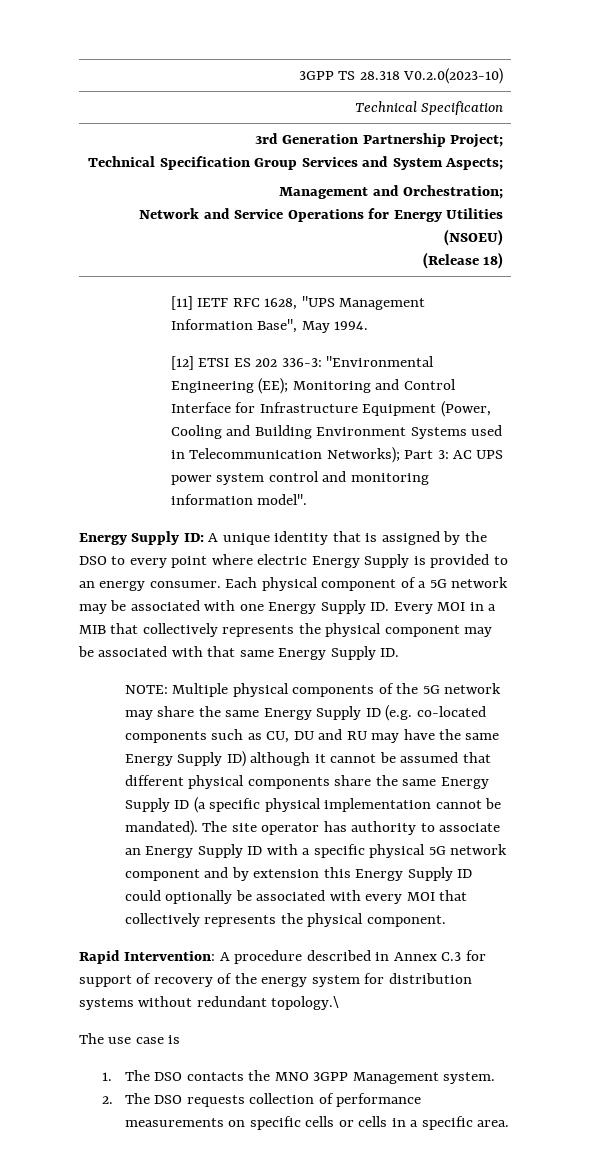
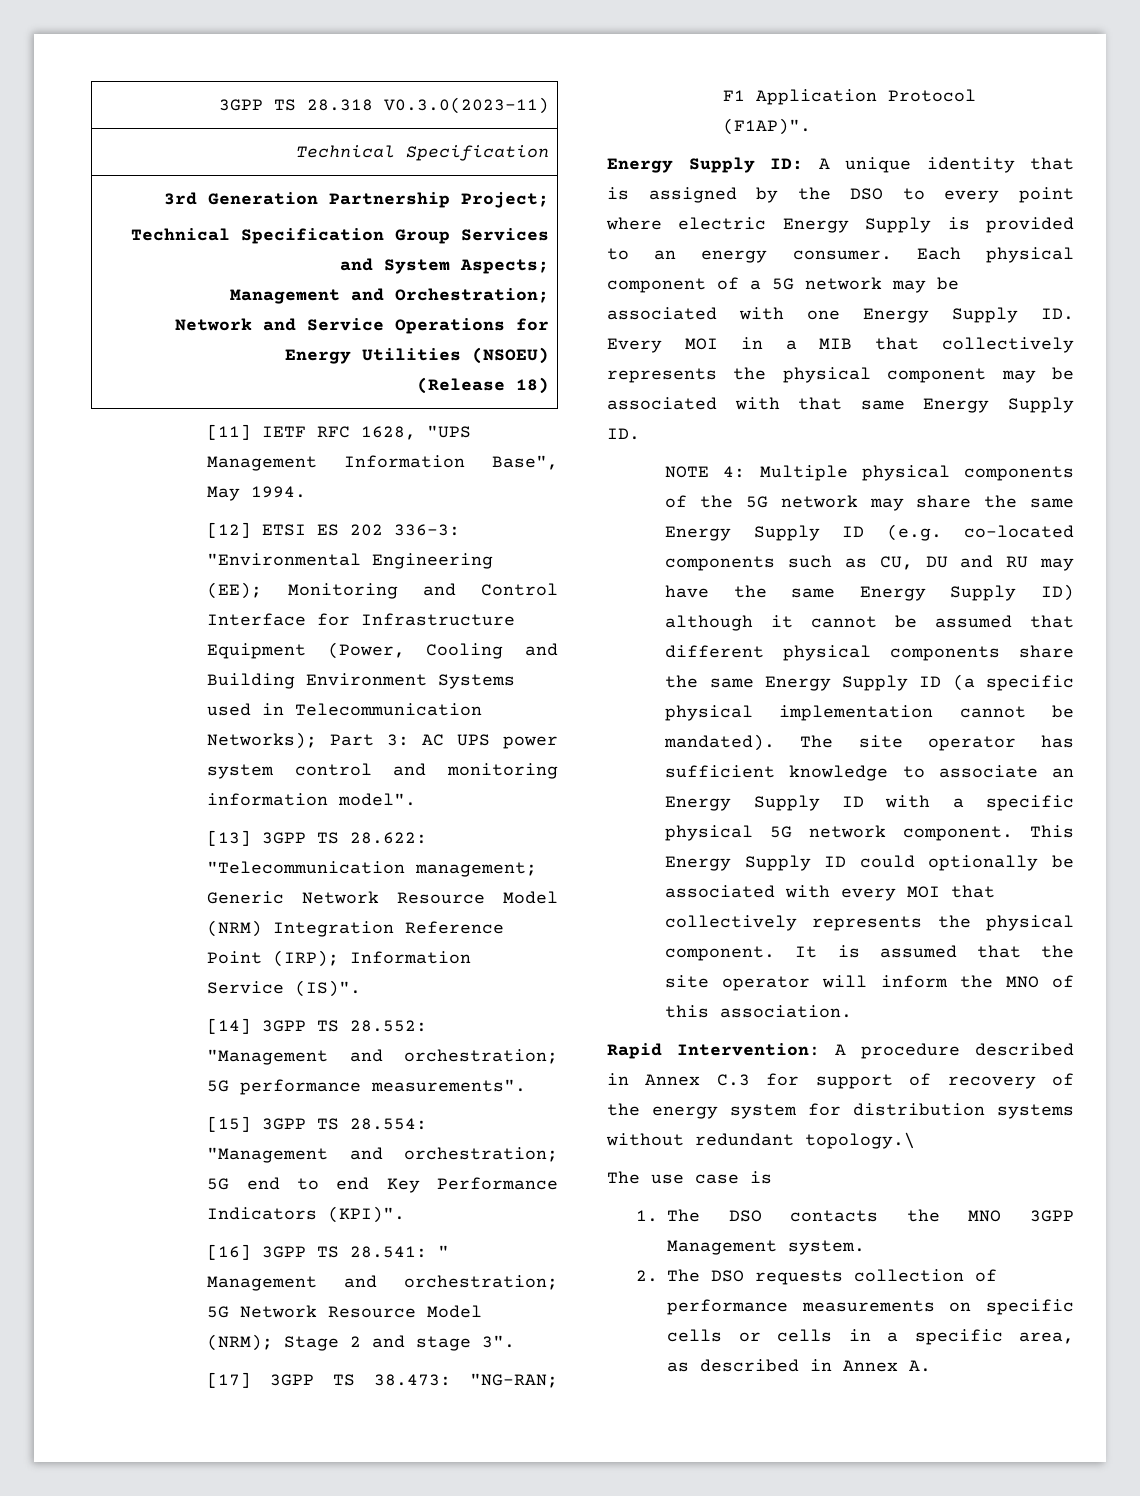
- 3GPP TS 28.318 V0.2.0(2023-10)
+ 3GPP TS 28.318 V0.3.0(2023-11)
+ [13] 3GPP TS 28.622: "Telecommunication management; Generic Network Resource Model (NRM) Integration Reference Point (IRP); Information Service (IS)".
+ [14] 3GPP TS 28.552: "Management and orchestration; 5G performance measurements".
+ [15] 3GPP TS 28.554: "Management and orchestration; 5G end to end Key Performance Indicators (KPI)".
+ [16] 3GPP TS 28.541: " Management and orchestration; 5G Network Resource Model (NRM); Stage 2 and stage 3".
+ [17] 3GPP TS 38.473: "NG-RAN; F1 Application Protocol (F1AP)".
- NOTE: Multiple physical components of the 5G network may share the same Energy Supply ID (e.g. co-located components such as CU, DU and RU may have the same Energy Supply ID) although it cannot be assumed that different physical components share the same Energy Supply ID (a specific physical implementation cannot be mandated).
+ NOTE 4: Multiple physical components of the 5G network may share the same Energy Supply ID (e.g. co-located components such as CU, DU and RU may have the same Energy Supply ID) although it cannot be assumed that different physical components share the same Energy Supply ID (a specific physical implementation cannot be mandated).
- The site operator has authority to associate an Energy Supply ID with a specific physical 5G network component and by extension this Energy Supply ID could optionally be associated with every MOI that collectively represents the physical component.
+ The site operator has sufficient knowledge to associate an Energy Supply ID with a specific physical 5G network component. This Energy Supply ID could optionally be associated with every MOI that collectively represents the physical component. It is assumed that the site operator will inform the MNO of this association.
- 2. The DSO requests collection of performance measurements on specific cells or cells in a specific area.
+ 2. The DSO requests collection of performance measurements on specific cells or cells in a specific area, as described in Annex A.

